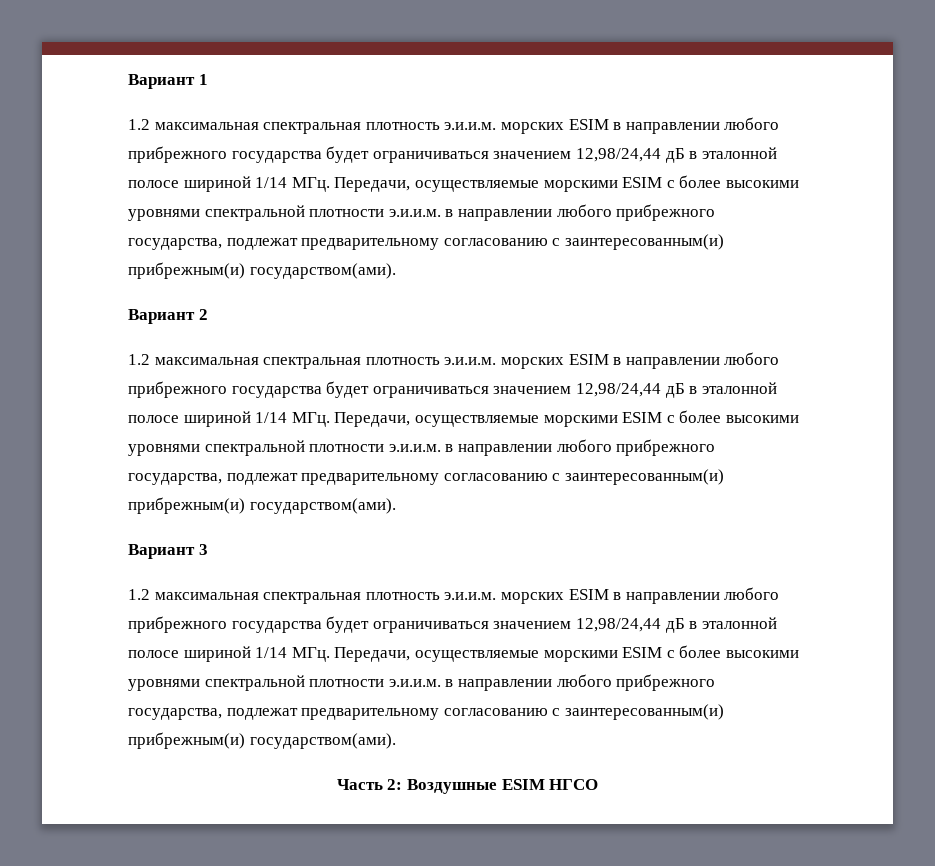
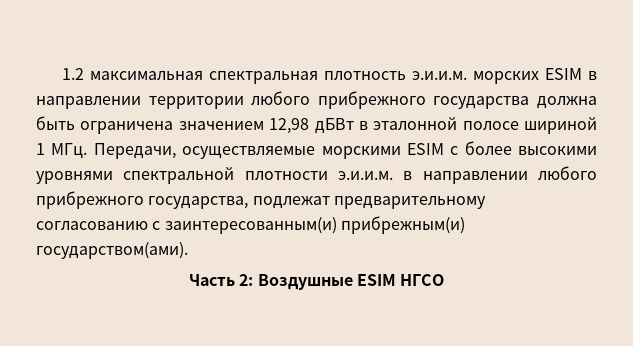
- Вариант 1
- 1.2 максимальная спектральная плотность э.и.и.м. морских ESIM в направлении любого прибрежного государства будет ограничиваться значением 12,98/24,44 дБ в эталонной полосе шириной 1/14 МГц. Передачи, осуществляемые морскими ESIM с более высокими уровнями спектральной плотности э.и.и.м. в направлении любого прибрежного государства, подлежат предварительному согласованию с заинтересованным(и) прибрежным(и) государством(ами).
- Вариант 2
- 1.2 максимальная спектральная плотность э.и.и.м. морских ESIM в направлении любого прибрежного государства будет ограничиваться значением 12,98/24,44 дБ в эталонной полосе шириной 1/14 МГц. Передачи, осуществляемые морскими ESIM с более высокими уровнями спектральной плотности э.и.и.м. в направлении любого прибрежного государства, подлежат предварительному согласованию с заинтересованным(и) прибрежным(и) государством(ами).
- Вариант 3
- 1.2 максимальная спектральная плотность э.и.и.м. морских ESIM в направлении любого прибрежного государства будет ограничиваться значением 12,98/24,44 дБ в эталонной полосе шириной 1/14 МГц. Передачи, осуществляемые морскими ESIM с более высокими уровнями спектральной плотности э.и.и.м. в направлении любого прибрежного государства, подлежат предварительному согласованию с заинтересованным(и) прибрежным(и) государством(ами).
+ 1.2 максимальная спектральная плотность э.и.и.м. морских ESIM в направлении территории любого прибрежного государства должна быть ограничена значением 12,98 дБВт в эталонной полосе шириной 1 МГц. Передачи, осуществляемые морскими ESIM с более высокими уровнями спектральной плотности э.и.и.м. в направлении любого прибрежного государства, подлежат предварительному согласованию с заинтересованным(и) прибрежным(и) государством(ами).

